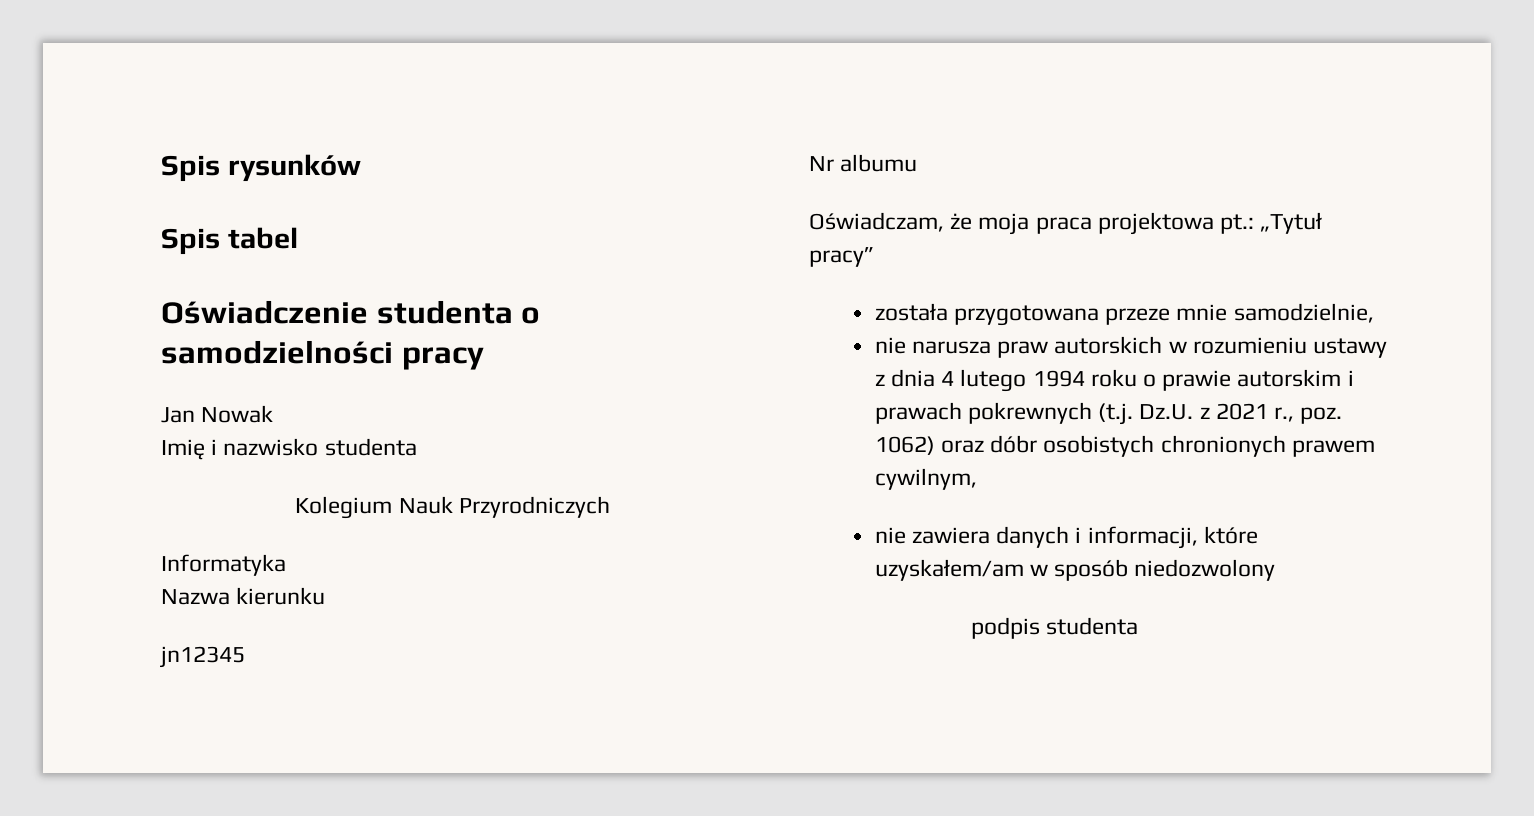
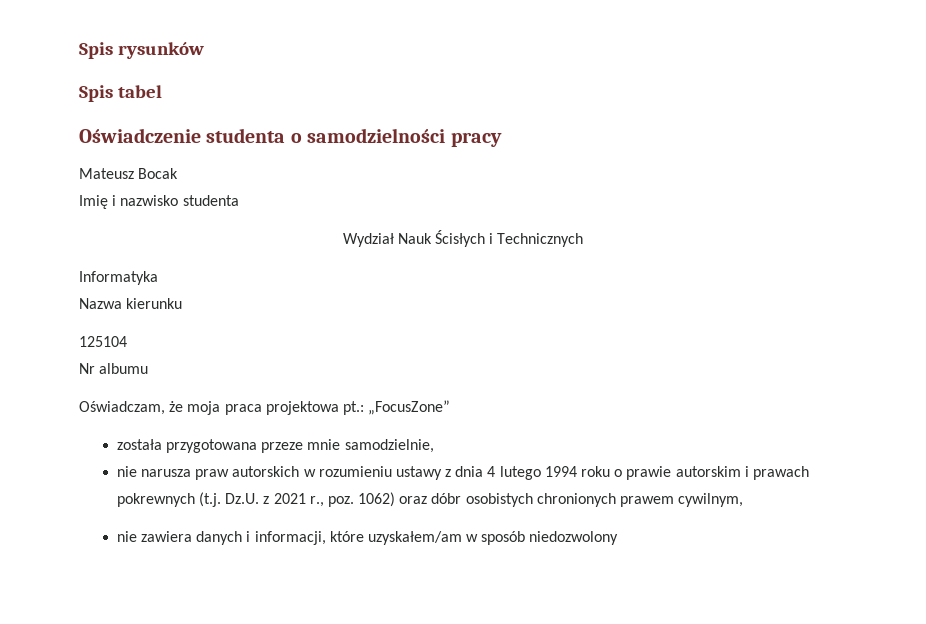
- Jan Nowak
+ Mateusz Bocak
- Kolegium Nauk Przyrodniczych
+ Wydział Nauk Ścisłych i Technicznych
- jn12345
+ 125104
- Oświadczam, że moja praca projektowa pt.: „Tytuł pracy”
+ Oświadczam, że moja praca projektowa pt.: „FocusZone”
- podpis studenta

